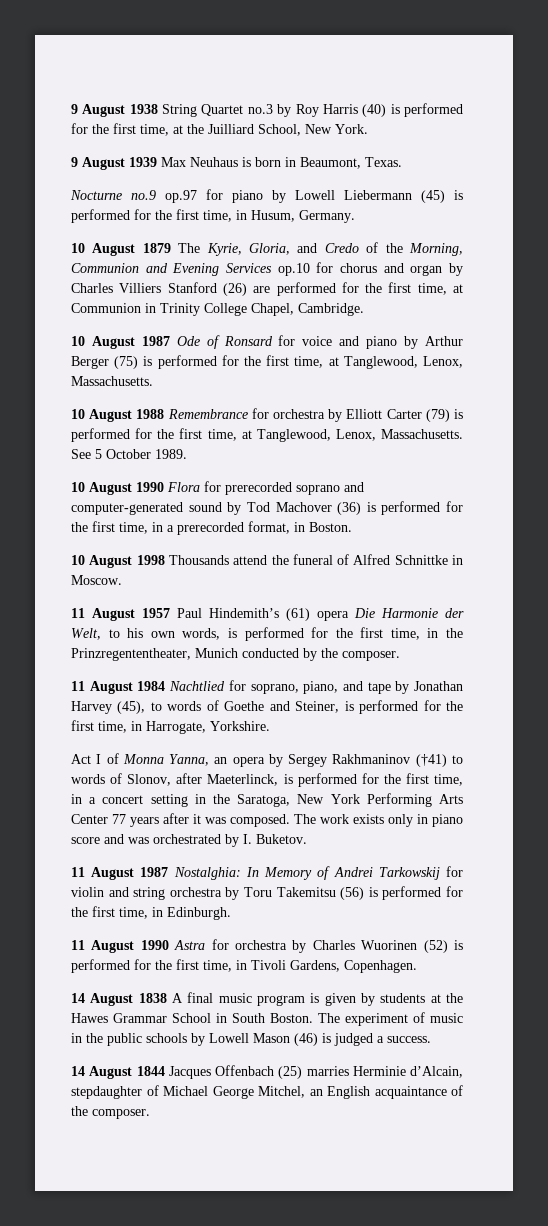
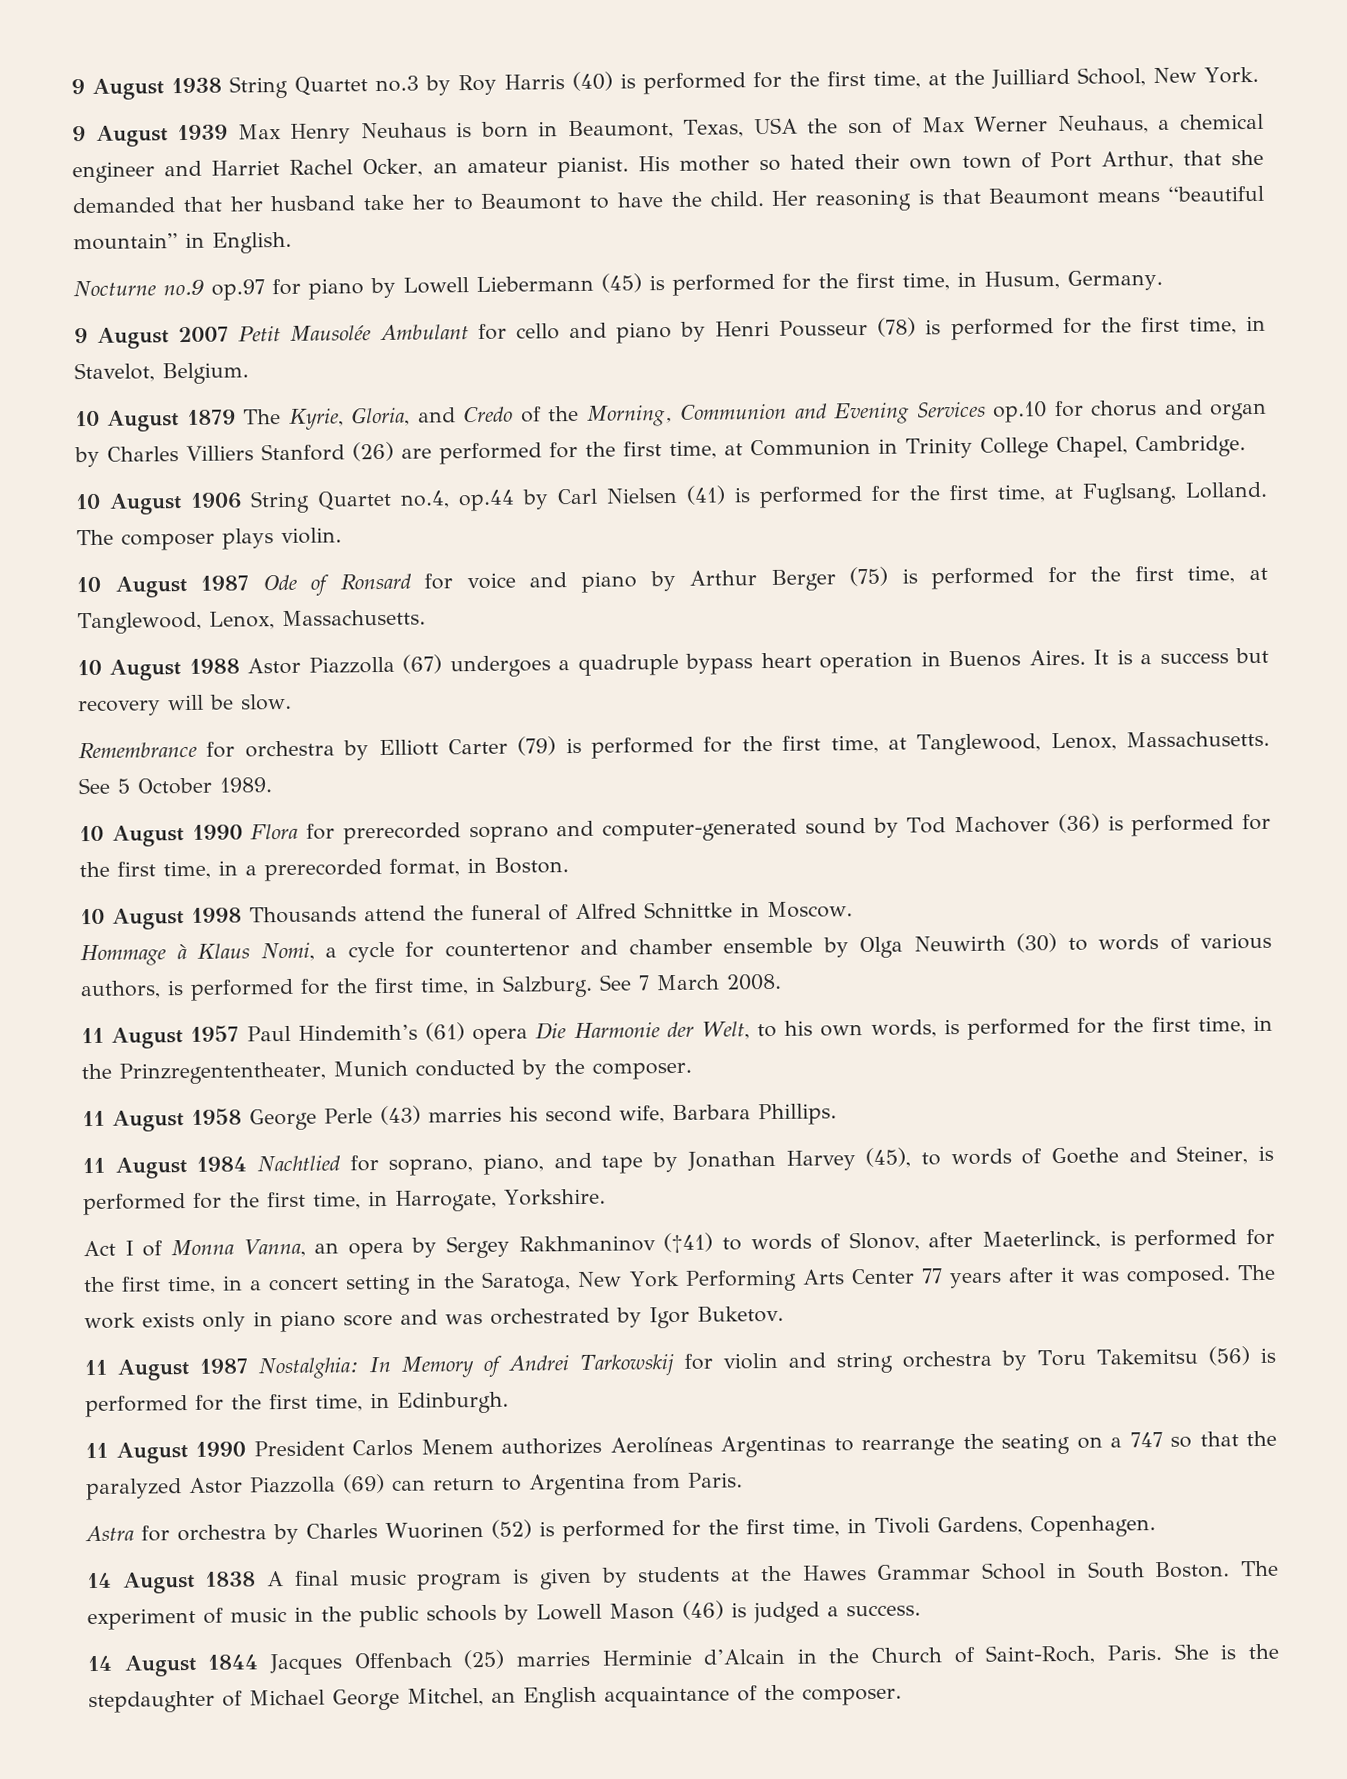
- 9 August 1939 Max Neuhaus is born in Beaumont, Texas.
+ 9 August 1939 Max Henry Neuhaus is born in Beaumont, Texas, USA the son of Max Werner Neuhaus, a chemical engineer and Harriet Rachel Ocker, an amateur pianist. His mother so hated their own town of Port Arthur, that she demanded that her husband take her to Beaumont to have the child. Her reasoning is that Beaumont means “beautiful mountain” in English.
+ 9 August 2007 Petit Mausolée Ambulant for cello and piano by Henri Pousseur (78) is performed for the first time, in Stavelot, Belgium.
+ 10 August 1906 String Quartet no.4, op.44 by Carl Nielsen (41) is performed for the first time, at Fuglsang, Lolland. The composer plays violin.
- 10 August 1988 Remembrance for orchestra by Elliott Carter (79) is performed for the first time, at Tanglewood, Lenox, Massachusetts.
+ 10 August 1988 Astor Piazzolla (67) undergoes a quadruple bypass heart operation in Buenos Aires. It is a success but recovery will be slow.
+ Remembrance for orchestra by Elliott Carter (79) is performed for the first time, at Tanglewood, Lenox, Massachusetts.
+ Hommage à Klaus Nomi, a cycle for countertenor and chamber ensemble by Olga Neuwirth (30) to words of various authors, is performed for the first time, in Salzburg. See 7 March 2008.
+ 11 August 1958 George Perle (43) marries his second wife, Barbara Phillips.
- Act I of Monna Yanna, an opera by Sergey Rakhmaninov (†41) to words of Slonov, after Maeterlinck, is performed for the first time, in a concert setting in the Saratoga, New York Performing Arts Center 77 years after it was composed.
+ Act I of Monna Vanna, an opera by Sergey Rakhmaninov (†41) to words of Slonov, after Maeterlinck, is performed for the first time, in a concert setting in the Saratoga, New York Performing Arts Center 77 years after it was composed.
- The work exists only in piano score and was orchestrated by I. Buketov.
+ The work exists only in piano score and was orchestrated by Igor Buketov.
- 11 August 1990 Astra for orchestra by Charles Wuorinen (52) is performed for the first time, in Tivoli Gardens, Copenhagen.
+ 11 August 1990 President Carlos Menem authorizes Aerolíneas Argentinas to rearrange the seating on a 747 so that the paralyzed Astor Piazzolla (69) can return to Argentina from Paris.
+ Astra for orchestra by Charles Wuorinen (52) is performed for the first time, in Tivoli Gardens, Copenhagen.
- 14 August 1844 Jacques Offenbach (25) marries Herminie d’Alcain, stepdaughter of Michael George Mitchel, an English acquaintance of the composer.
+ 14 August 1844 Jacques Offenbach (25) marries Herminie d’Alcain in the Church of Saint-Roch, Paris. She is the stepdaughter of Michael George Mitchel, an English acquaintance of the composer.

